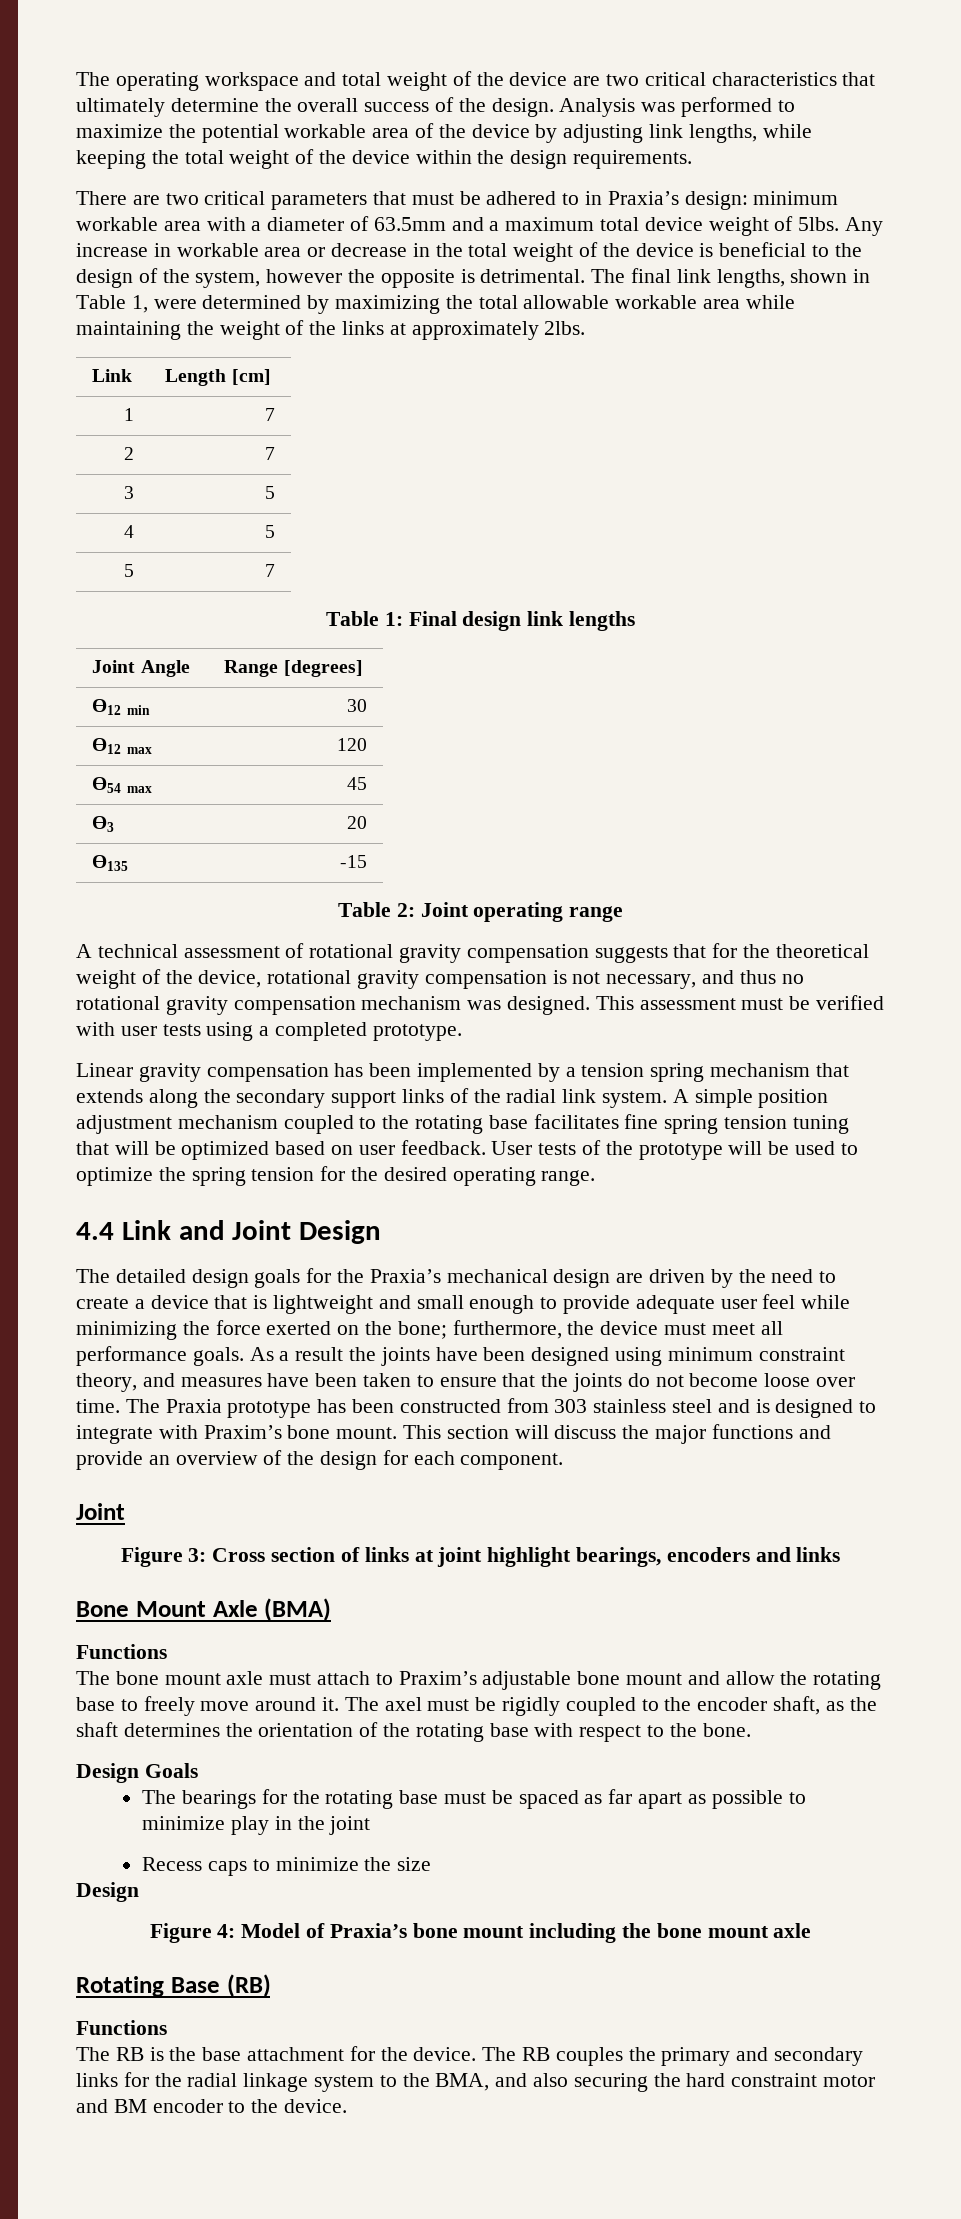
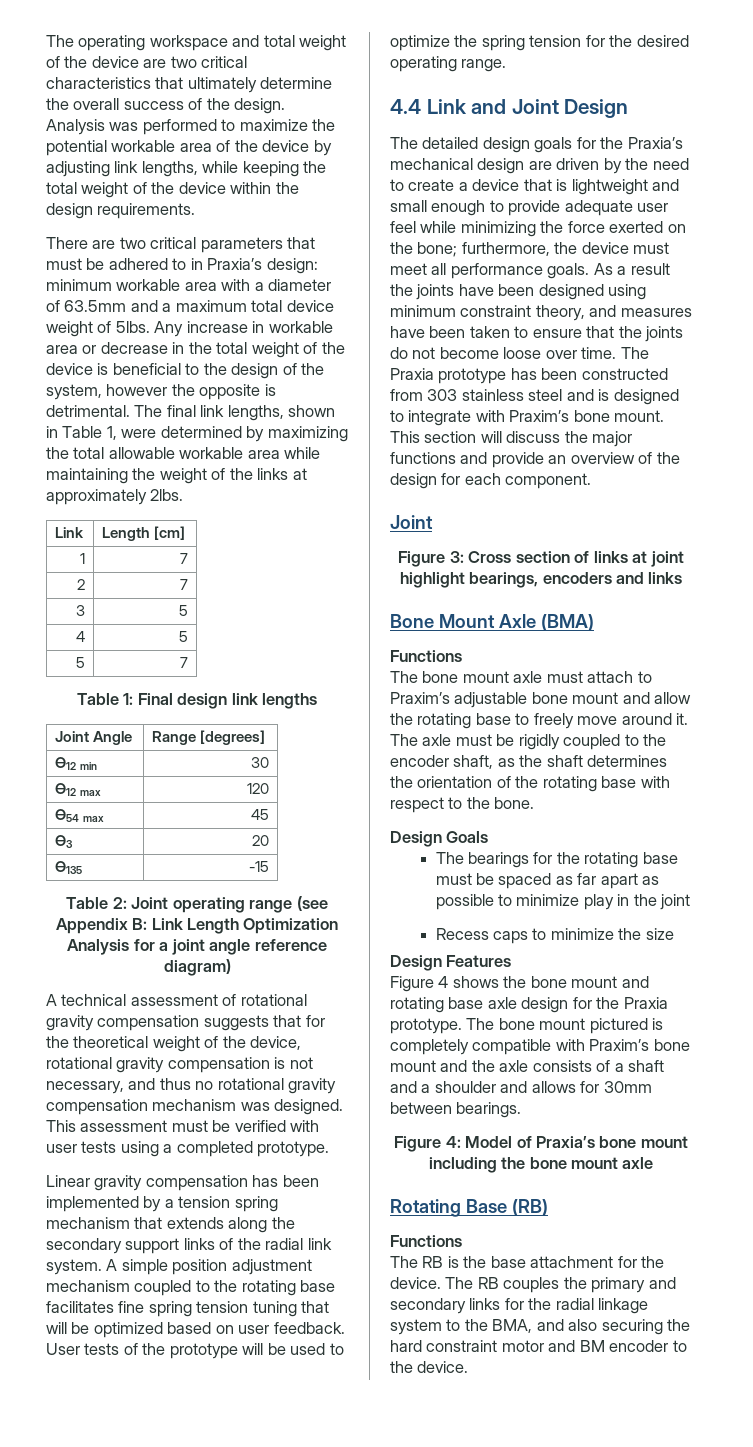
- Table 2: Joint operating range
+ Table 2: Joint operating range (see Appendix B: Link Length Optimization Analysis for a joint angle reference diagram)
- The axel must be rigidly coupled to the encoder shaft, as the shaft determines the orientation of the rotating base with respect to the bone.
+ The axle must be rigidly coupled to the encoder shaft, as the shaft determines the orientation of the rotating base with respect to the bone.
  Recess caps to minimize the size
- Design
+ Design Features
+ Figure 4 shows the bone mount and rotating base axle design for the Praxia prototype. The bone mount pictured is completely compatible with Praxim’s bone mount and the axle consists of a shaft and a shoulder and allows for 30mm between bearings.

